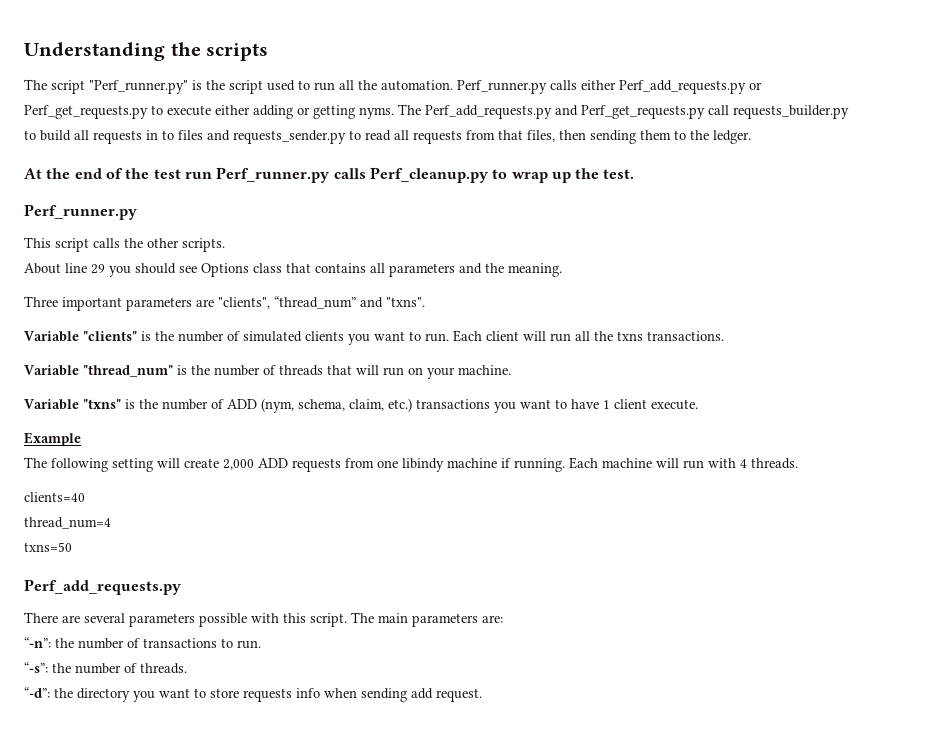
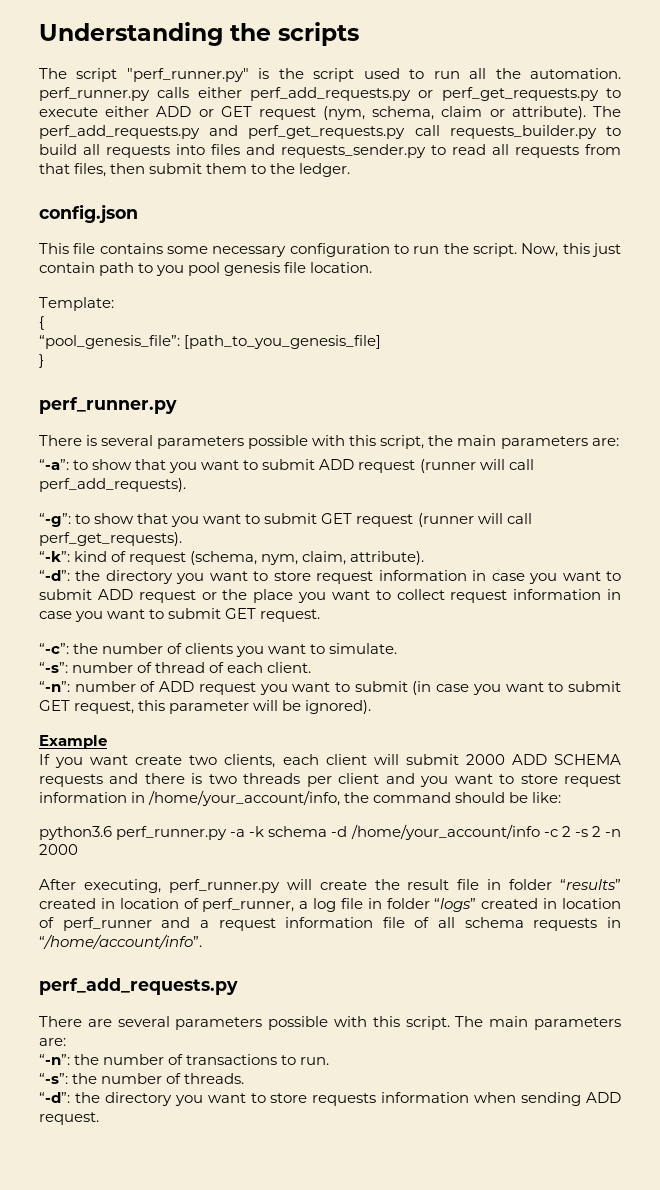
- The script "Perf_runner.py" is the script used to run all the automation. Perf_runner.py calls either Perf_add_requests.py or Perf_get_requests.py to execute either adding or getting nyms. The Perf_add_requests.py and Perf_get_requests.py call requests_builder.py to build all requests in to files and requests_sender.py to read all requests from that files, then sending them to the ledger.
+ The script "perf_runner.py" is the script used to run all the automation. perf_runner.py calls either perf_add_requests.py or perf_get_requests.py to execute either ADD or GET request (nym, schema, claim or attribute). The perf_add_requests.py and perf_get_requests.py call requests_builder.py to build all requests into files and requests_sender.py to read all requests from that files, then submit them to the ledger.
- At the end of the test run Perf_runner.py calls Perf_cleanup.py to wrap up the test.
- Perf_runner.py
- This script calls the other scripts.
- About line 29 you should see Options class that contains all parameters and the meaning.
- Three important parameters are "clients", “thread_num” and "txns".
- Variable "clients" is the number of simulated clients you want to run. Each client will run all the txns transactions.
- Variable "thread_num" is the number of threads that will run on your machine.
- Variable "txns" is the number of ADD (nym, schema, claim, etc.) transactions you want to have 1 client execute.
+ config.json
+ This file contains some necessary configuration to run the script. Now, this just contain path to you pool genesis file location.
+ Template:
+ {
+ “pool_genesis_file”: [path_to_you_genesis_file]
+ }
+ perf_runner.py
+ There is several parameters possible with this script, the main parameters are:
+ “-a”: to show that you want to submit ADD request (runner will call perf_add_requests).
+ “-g”: to show that you want to submit GET request (runner will call perf_get_requests).
+ “-k”: kind of request (schema, nym, claim, attribute).
+ “-d”: the directory you want to store request information in case you want to submit ADD request or the place you want to collect request information in case you want to submit GET request.
+ “-c”: the number of clients you want to simulate.
+ “-s”: number of thread of each client.
+ “-n”: number of ADD request you want to submit (in case you want to submit GET request, this parameter will be ignored).
  Example
- The following setting will create 2,000 ADD requests from one libindy machine if running. Each machine will run with 4 threads.
- clients=40
- thread_num=4
- txns=50
- Perf_add_requests.py
+ If you want create two clients, each client will submit 2000 ADD SCHEMA requests and there is two threads per client and you want to store request information in /home/your_account/info, the command should be like:
+ python3.6 perf_runner.py -a -k schema -d /home/your_account/info -c 2 -s 2 -n 2000
+ After executing, perf_runner.py will create the result file in folder “results” created in location of perf_runner, a log file in folder “logs” created in location of perf_runner and a request information file of all schema requests in “/home/account/info”.
+ perf_add_requests.py
- “-d”: the directory you want to store requests info when sending add request.
+ “-d”: the directory you want to store requests information when sending ADD request.

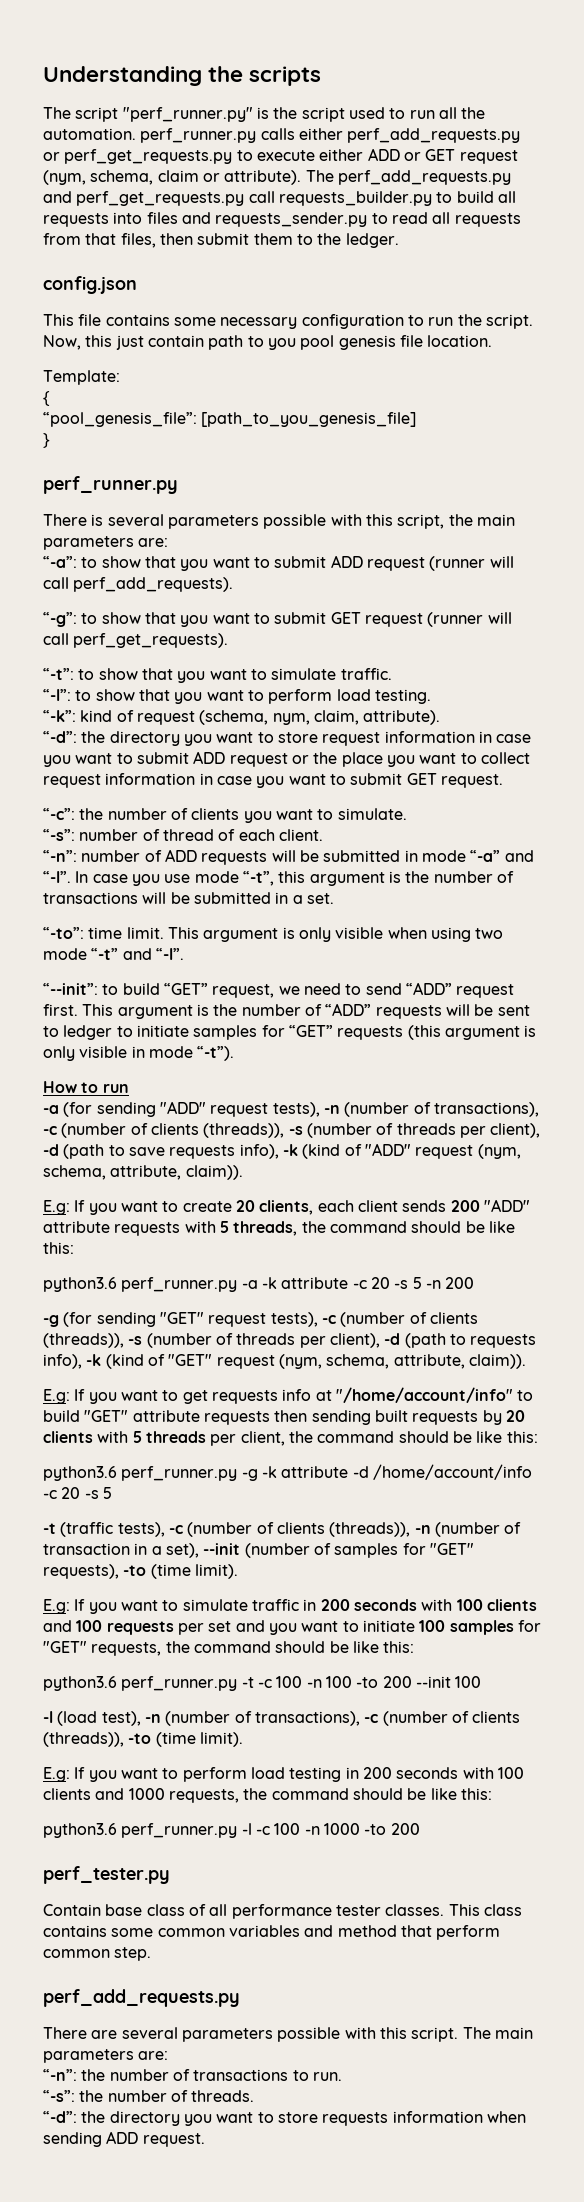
+ “-t”: to show that you want to simulate traffic.
+ “-l”: to show that you want to perform load testing.
- “-n”: number of ADD request you want to submit (in case you want to submit GET request, this parameter will be ignored).
- Example
- If you want create two clients, each client will submit 2000 ADD SCHEMA requests and there is two threads per client and you want to store request information in /home/your_account/info, the command should be like:
+ “-n”: number of ADD requests will be submitted in mode “-a” and “-l”. In case you use mode “-t”, this argument is the number of transactions will be submitted in a set.
+ “-to”: time limit. This argument is only visible when using two mode “-t” and “-l”.
+ “--init”: to build “GET” request, we need to send “ADD” request first. This argument is the number of “ADD” requests will be sent to ledger to initiate samples for “GET” requests (this argument is only visible in mode “-t”).
+ How to run
+ -a (for sending "ADD" request tests), -n (number of transactions), -c (number of clients (threads)), -s (number of threads per client), -d (path to save requests info), -k (kind of "ADD" request (nym, schema, attribute, claim)).
+ E.g: If you want to create 20 clients, each client sends 200 "ADD" attribute requests with 5 threads, the command should be like this:
- python3.6 perf_runner.py -a -k schema -d /home/your_account/info -c 2 -s 2 -n 2000
- After executing, perf_runner.py will create the result file in folder “results” created in location of perf_runner, a log file in folder “logs” created in location of perf_runner and a request information file of all schema requests in “/home/account/info”.
+ python3.6 perf_runner.py -a -k attribute -c 20 -s 5 -n 200
+ -g (for sending "GET" request tests), -c (number of clients (threads)), -s (number of threads per client), -d (path to requests info), -k (kind of "GET" request (nym, schema, attribute, claim)).
+ E.g: If you want to get requests info at "/home/account/info" to build "GET" attribute requests then sending built requests by 20 clients with 5 threads per client, the command should be like this:
+ python3.6 perf_runner.py -g -k attribute -d /home/account/info -c 20 -s 5
+ -t (traffic tests), -c (number of clients (threads)), -n (number of transaction in a set), --init (number of samples for "GET" requests), -to (time limit).
+ E.g: If you want to simulate traffic in 200 seconds with 100 clients and 100 requests per set and you want to initiate 100 samples for "GET" requests, the command should be like this:
+ python3.6 perf_runner.py -t -c 100 -n 100 -to 200 --init 100
+ -l (load test), -n (number of transactions), -c (number of clients (threads)), -to (time limit).
+ E.g: If you want to perform load testing in 200 seconds with 100 clients and 1000 requests, the command should be like this:
+ python3.6 perf_runner.py -l -c 100 -n 1000 -to 200
+ perf_tester.py
+ Contain base class of all performance tester classes. This class contains some common variables and method that perform common step.

